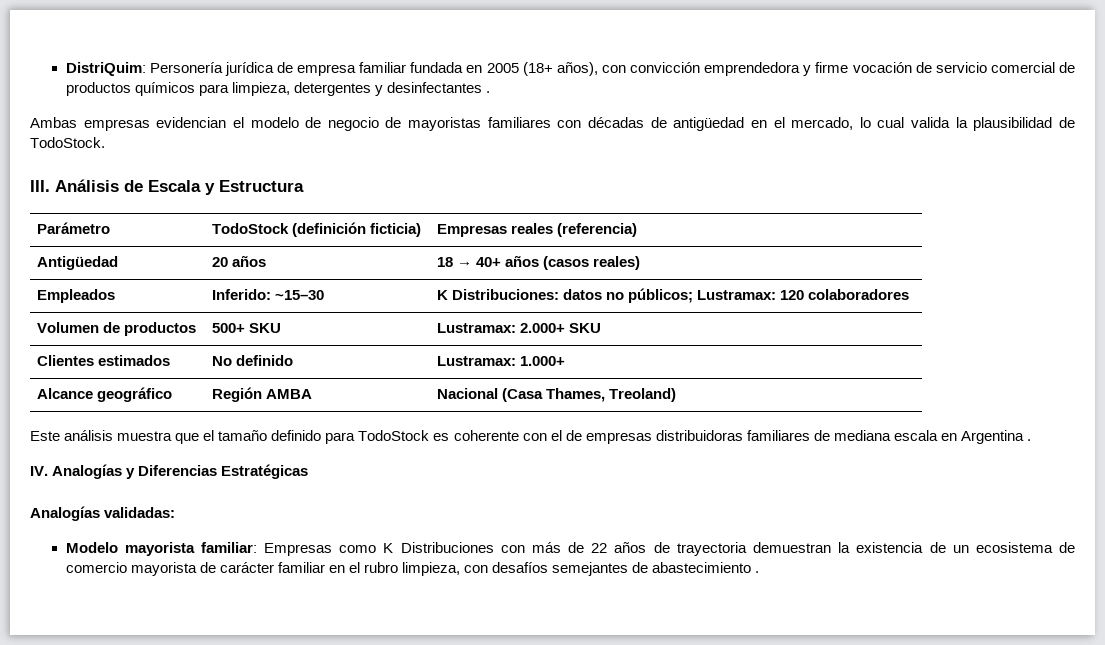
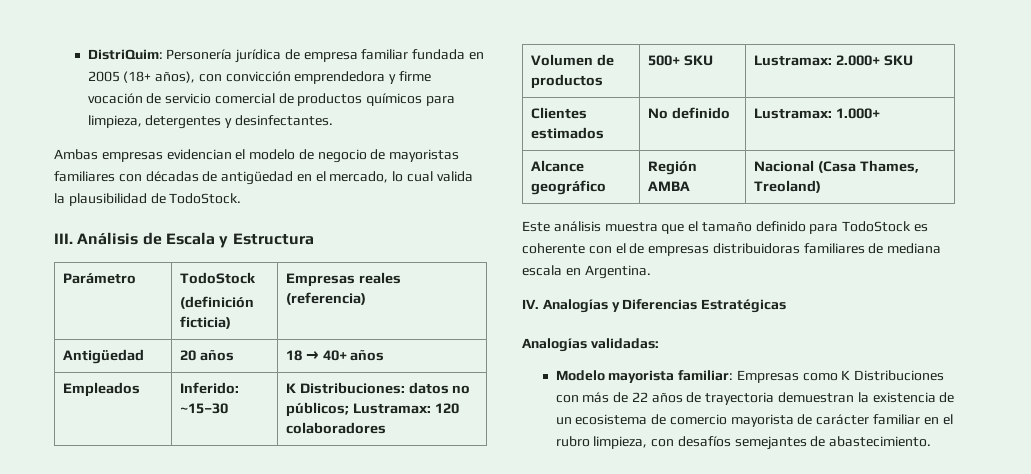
- DistriQuim: Personería jurídica de empresa familiar fundada en 2005 (18+ años), con convicción emprendedora y firme vocación de servicio comercial de productos químicos para limpieza, detergentes y desinfectantes .
+ DistriQuim: Personería jurídica de empresa familiar fundada en 2005 (18+ años), con convicción emprendedora y firme vocación de servicio comercial de productos químicos para limpieza, detergentes y desinfectantes.
- Parámetro | TodoStock (definición ficticia) | Empresas reales (referencia)
+ Parámetro | TodoStock
+ (definición ficticia) | Empresas reales (referencia)
- Antigüedad | 20 años | 18 → 40+ años (casos reales)
+ Antigüedad | 20 años | 18 → 40+ años
- Este análisis muestra que el tamaño definido para TodoStock es coherente con el de empresas distribuidoras familiares de mediana escala en Argentina .
+ Este análisis muestra que el tamaño definido para TodoStock es coherente con el de empresas distribuidoras familiares de mediana escala en Argentina.
- Modelo mayorista familiar: Empresas como K Distribuciones con más de 22 años de trayectoria demuestran la existencia de un ecosistema de comercio mayorista de carácter familiar en el rubro limpieza, con desafíos semejantes de abastecimiento .
+ Modelo mayorista familiar: Empresas como K Distribuciones con más de 22 años de trayectoria demuestran la existencia de un ecosistema de comercio mayorista de carácter familiar en el rubro limpieza, con desafíos semejantes de abastecimiento.

